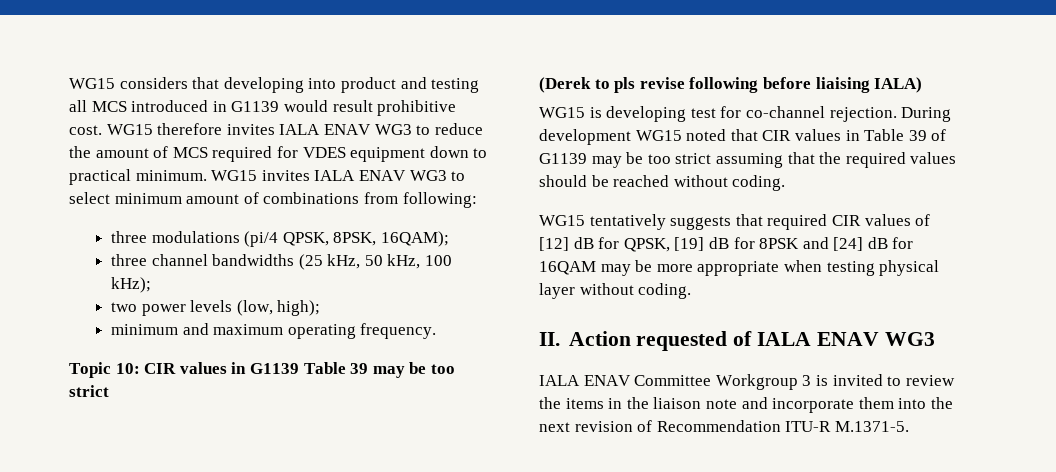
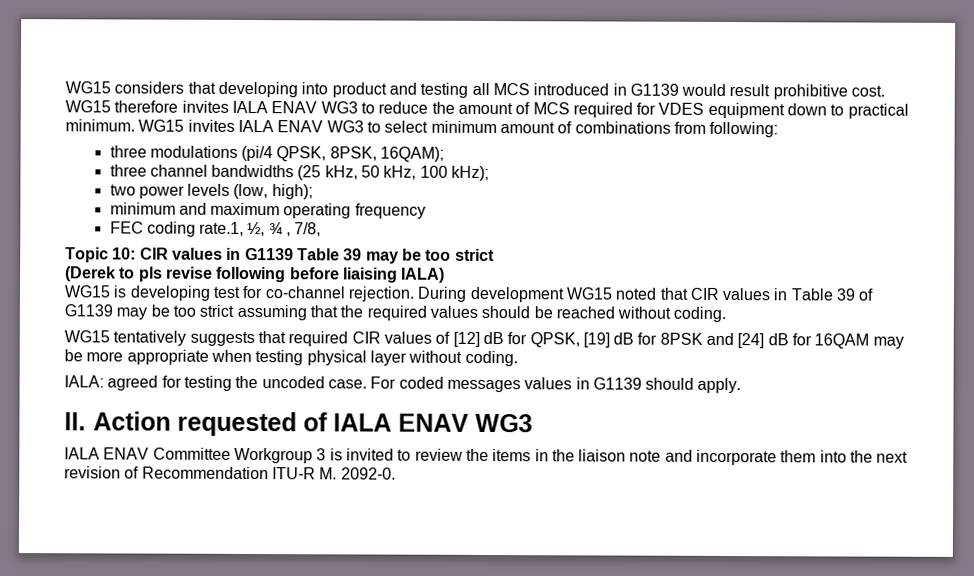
- minimum and maximum operating frequency.
+ minimum and maximum operating frequency
+ FEC coding rate.1, ½, ¾ , 7/8,
+ IALA: agreed for testing the uncoded case. For coded messages values in G1139 should apply.
- IALA ENAV Committee Workgroup 3 is invited to review the items in the liaison note and incorporate them into the next revision of Recommendation ITU-R M.1371-5.
+ IALA ENAV Committee Workgroup 3 is invited to review the items in the liaison note and incorporate them into the next revision of Recommendation ITU-R M. 2092-0.

